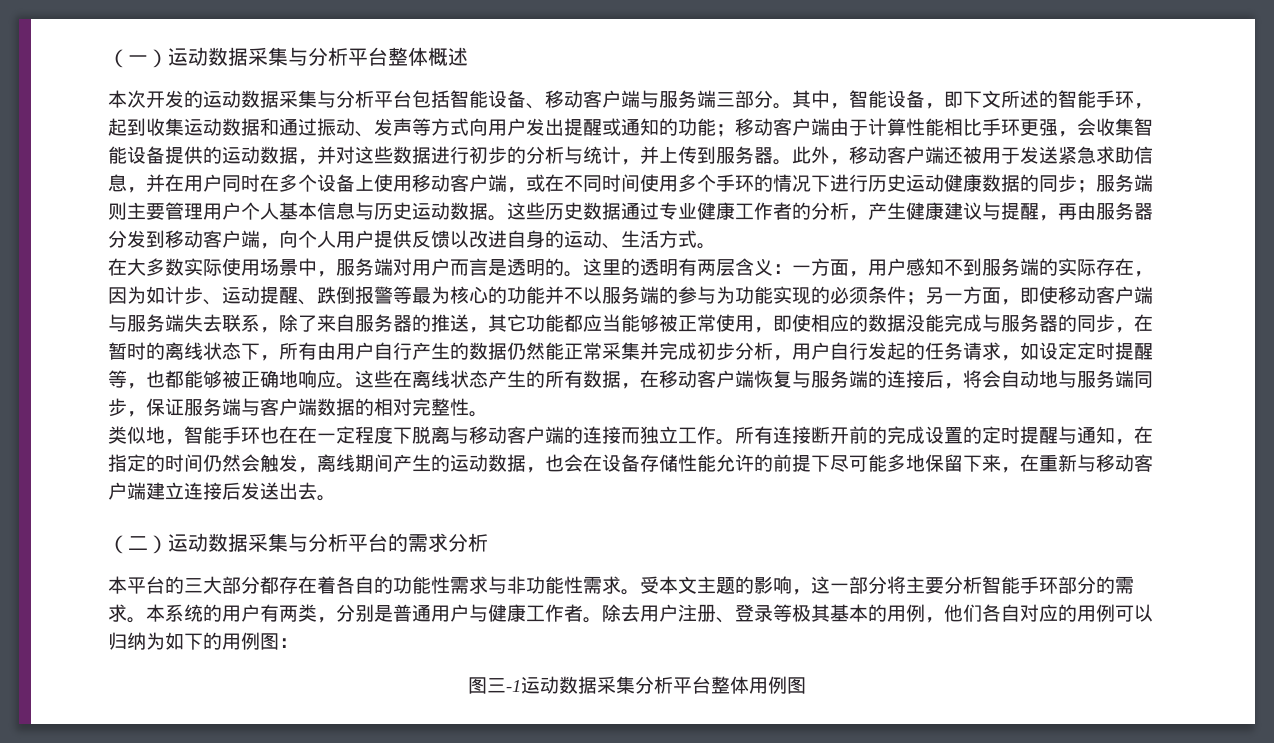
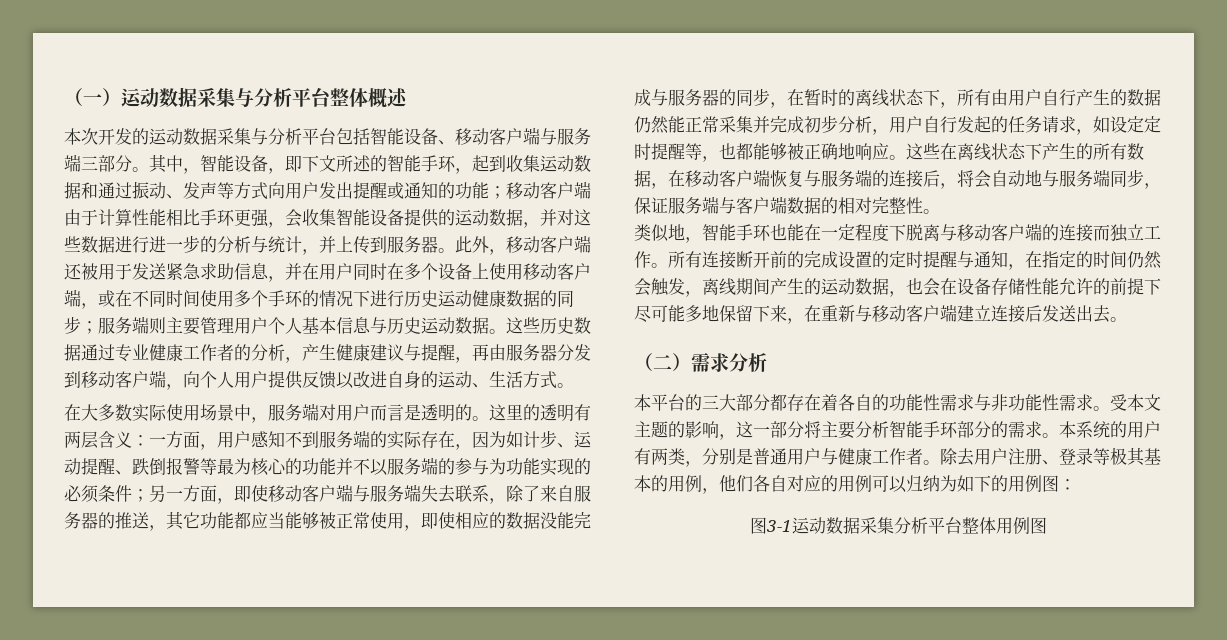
- 其中，智能设备，即下文所述的智能手环，起到收集运动数据和通过振动、发声等方式向用户发出提醒或通知的功能；移动客户端由于计算性能相比手环更强，会收集智能设备提供的运动数据，并对这些数据进行初步的分析与统计，并上传到服务器。
+ 其中，智能设备，即下文所述的智能手环，起到收集运动数据和通过振动、发声等方式向用户发出提醒或通知的功能；移动客户端由于计算性能相比手环更强，会收集智能设备提供的运动数据，并对这些数据进行进一步的分析与统计，并上传到服务器。
- 这些在离线状态产生的所有数据，在移动客户端恢复与服务端的连接后，将会自动地与服务端同步，保证服务端与客户端数据的相对完整性。
+ 这些在离线状态下产生的所有数据，在移动客户端恢复与服务端的连接后，将会自动地与服务端同步，保证服务端与客户端数据的相对完整性。
- 类似地，智能手环也在在一定程度下脱离与移动客户端的连接而独立工作。
+ 类似地，智能手环也能在一定程度下脱离与移动客户端的连接而独立工作。
- （二）运动数据采集与分析平台的需求分析
+ （二）需求分析
- 图三-1运动数据采集分析平台整体用例图
+ 图3-1运动数据采集分析平台整体用例图

